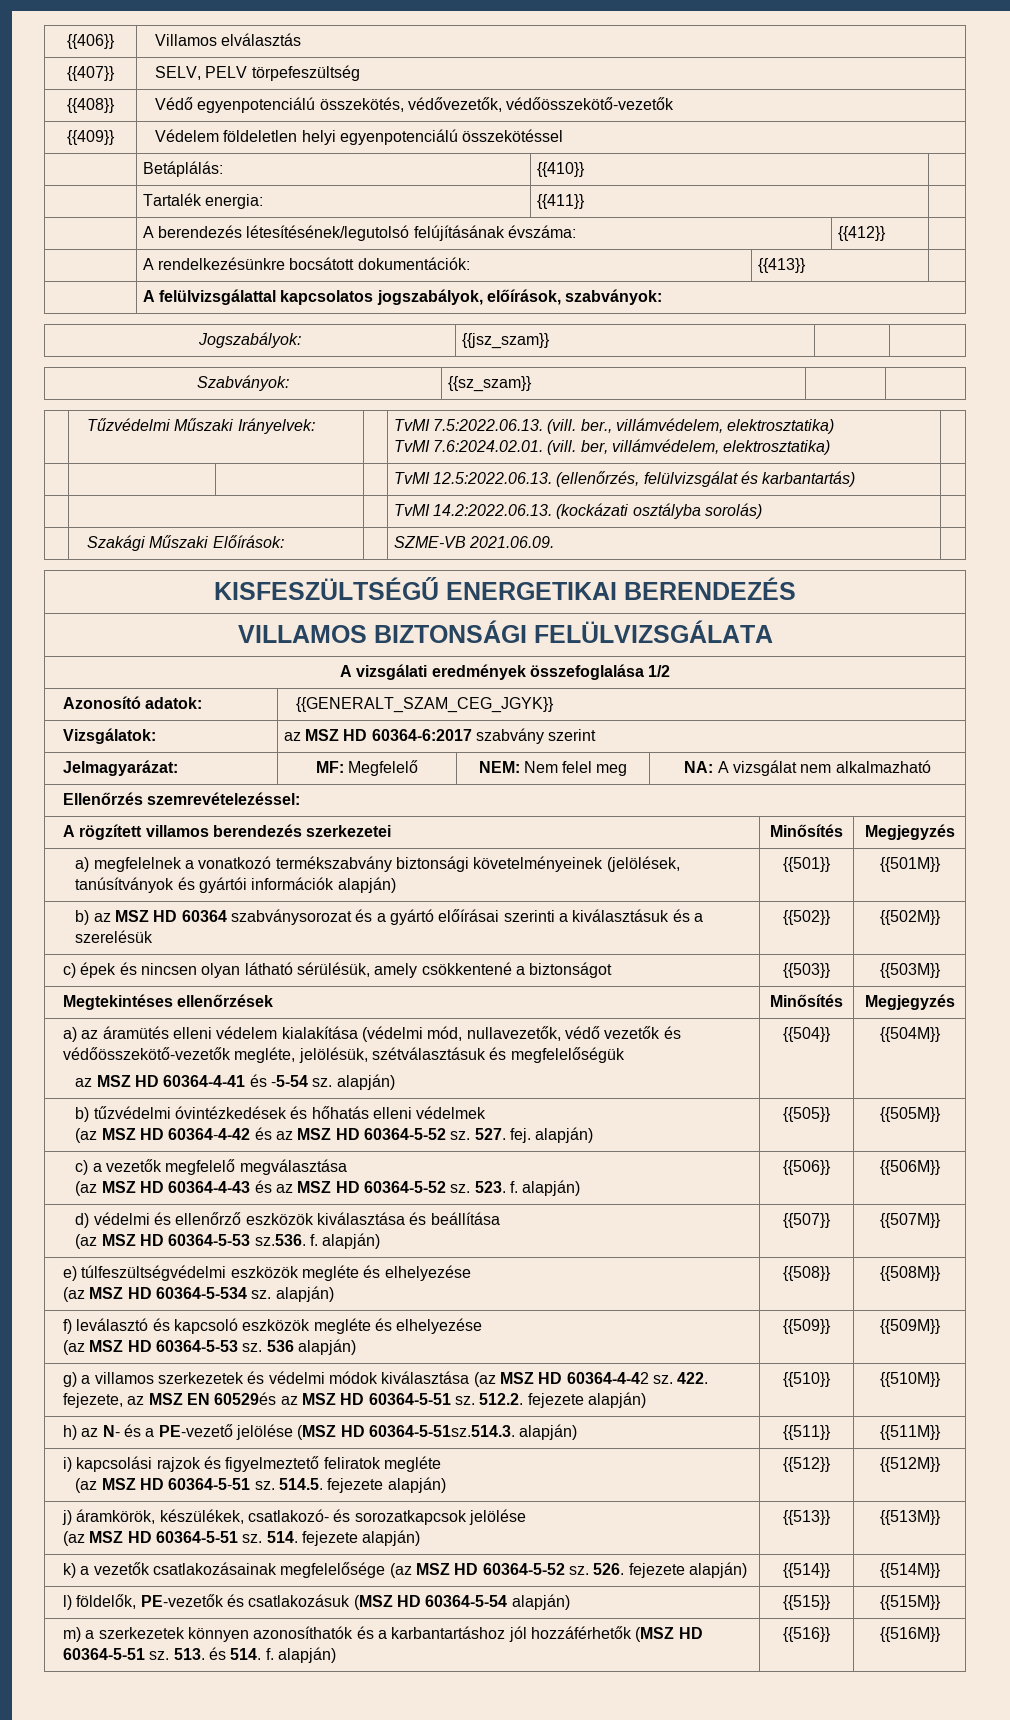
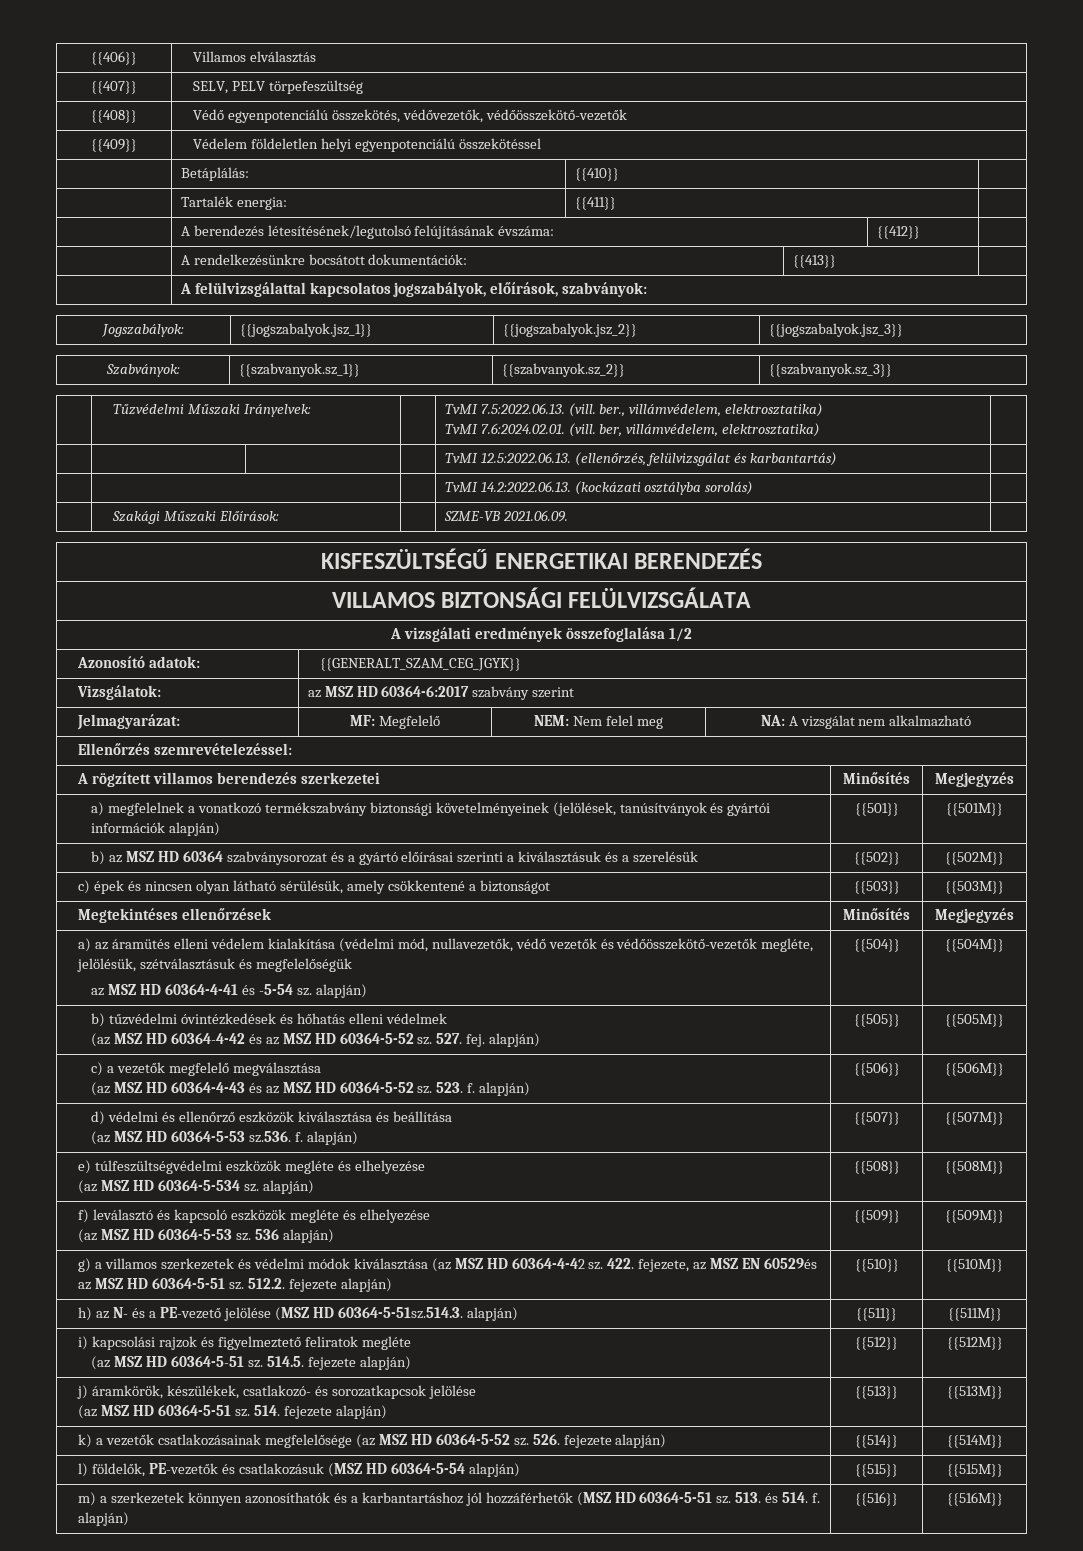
- Jogszabályok: | {{jsz_szam}} | |
- Szabványok: | {{sz_szam}} | |
+ Jogszabályok: | {{jogszabalyok.jsz_1}} | {{jogszabalyok.jsz_2}} | {{jogszabalyok.jsz_3}}
+ Szabványok: | {{szabvanyok.sz_1}} | {{szabvanyok.sz_2}} | {{szabvanyok.sz_3}}

